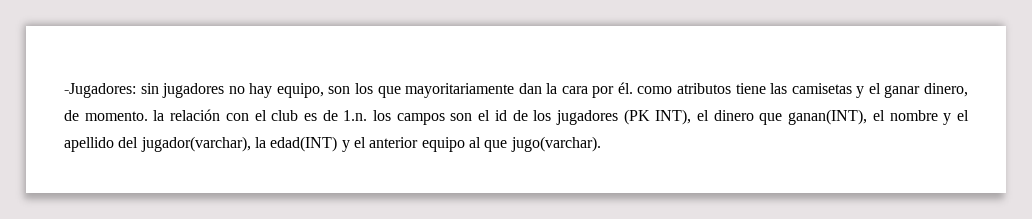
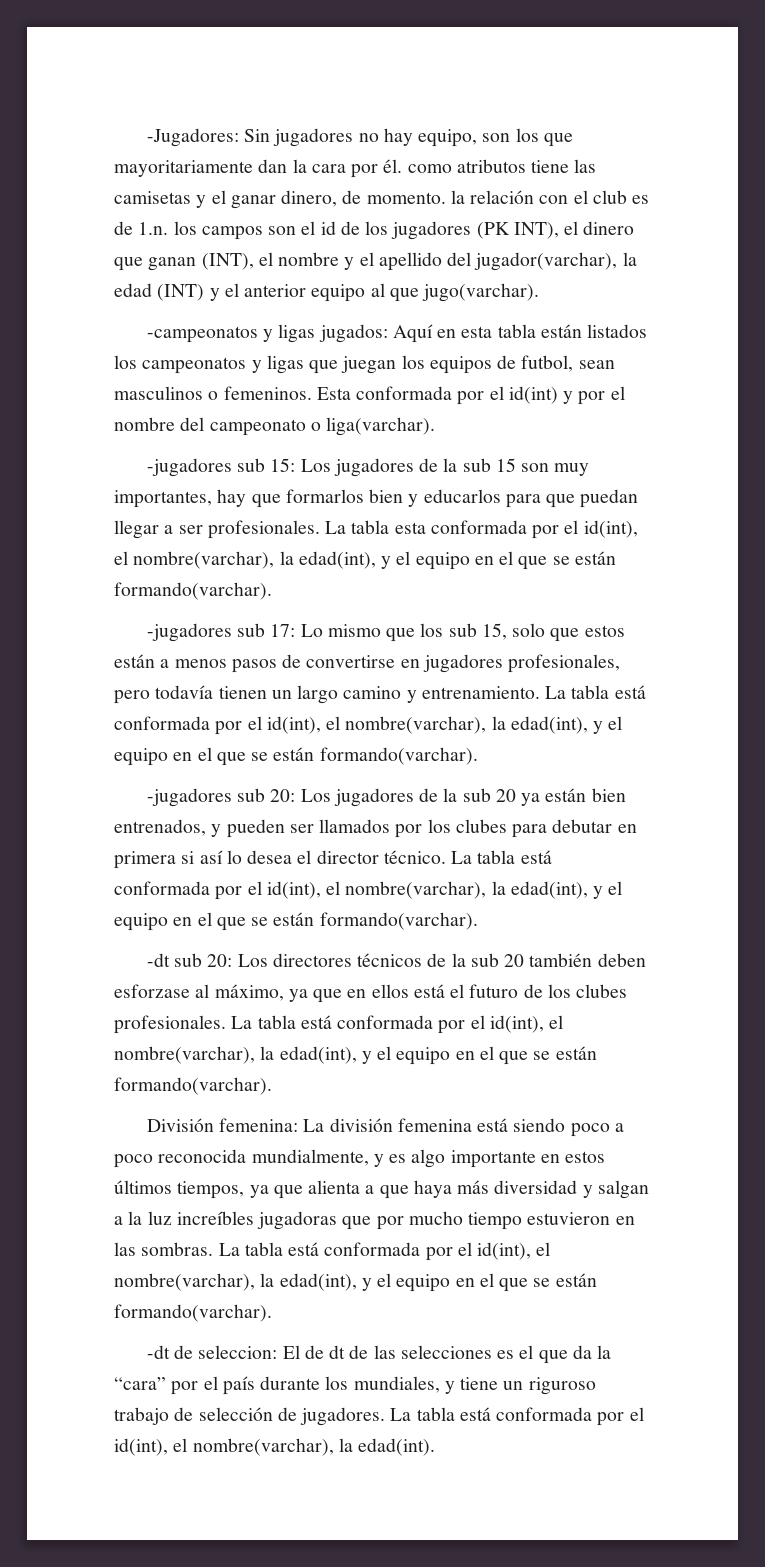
- sin jugadores no hay equipo, son los que mayoritariamente dan la cara por él. como atributos tiene las camisetas y el ganar dinero, de momento. la relación con el club es de 1.n. los campos son el id de los jugadores (PK INT), el dinero que ganan(INT), el nombre y el apellido del jugador(varchar), la edad(INT) y el anterior equipo al que jugo(varchar).
+ Sin jugadores no hay equipo, son los que mayoritariamente dan la cara por él. como atributos tiene las camisetas y el ganar dinero, de momento. la relación con el club es de 1.n. los campos son el id de los jugadores (PK INT), el dinero que ganan (INT), el nombre y el apellido del jugador(varchar), la edad (INT) y el anterior equipo al que jugo(varchar).
+ -campeonatos y ligas jugados: Aquí en esta tabla están listados los campeonatos y ligas que juegan los equipos de futbol, sean masculinos o femeninos. Esta conformada por el id(int) y por el nombre del campeonato o liga(varchar).
+ -jugadores sub 15: Los jugadores de la sub 15 son muy importantes, hay que formarlos bien y educarlos para que puedan llegar a ser profesionales. La tabla esta conformada por el id(int), el nombre(varchar), la edad(int), y el equipo en el que se están formando(varchar).
+ -jugadores sub 17: Lo mismo que los sub 15, solo que estos están a menos pasos de convertirse en jugadores profesionales, pero todavía tienen un largo camino y entrenamiento. La tabla está conformada por el id(int), el nombre(varchar), la edad(int), y el equipo en el que se están formando(varchar).
+ -jugadores sub 20: Los jugadores de la sub 20 ya están bien entrenados, y pueden ser llamados por los clubes para debutar en primera si así lo desea el director técnico. La tabla está conformada por el id(int), el nombre(varchar), la edad(int), y el equipo en el que se están formando(varchar).
+ -dt sub 20: Los directores técnicos de la sub 20 también deben esforzase al máximo, ya que en ellos está el futuro de los clubes profesionales. La tabla está conformada por el id(int), el nombre(varchar), la edad(int), y el equipo en el que se están formando(varchar).
+ División femenina: La división femenina está siendo poco a poco reconocida mundialmente, y es algo importante en estos últimos tiempos, ya que alienta a que haya más diversidad y salgan a la luz increíbles jugadoras que por mucho tiempo estuvieron en las sombras. La tabla está conformada por el id(int), el nombre(varchar), la edad(int), y el equipo en el que se están formando(varchar).
+ -dt de seleccion: El de dt de las selecciones es el que da la “cara” por el país durante los mundiales, y tiene un riguroso trabajo de selección de jugadores. La tabla está conformada por el id(int), el nombre(varchar), la edad(int).

